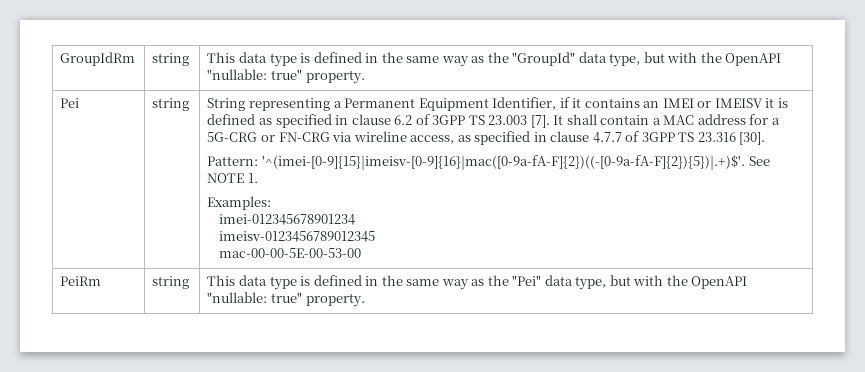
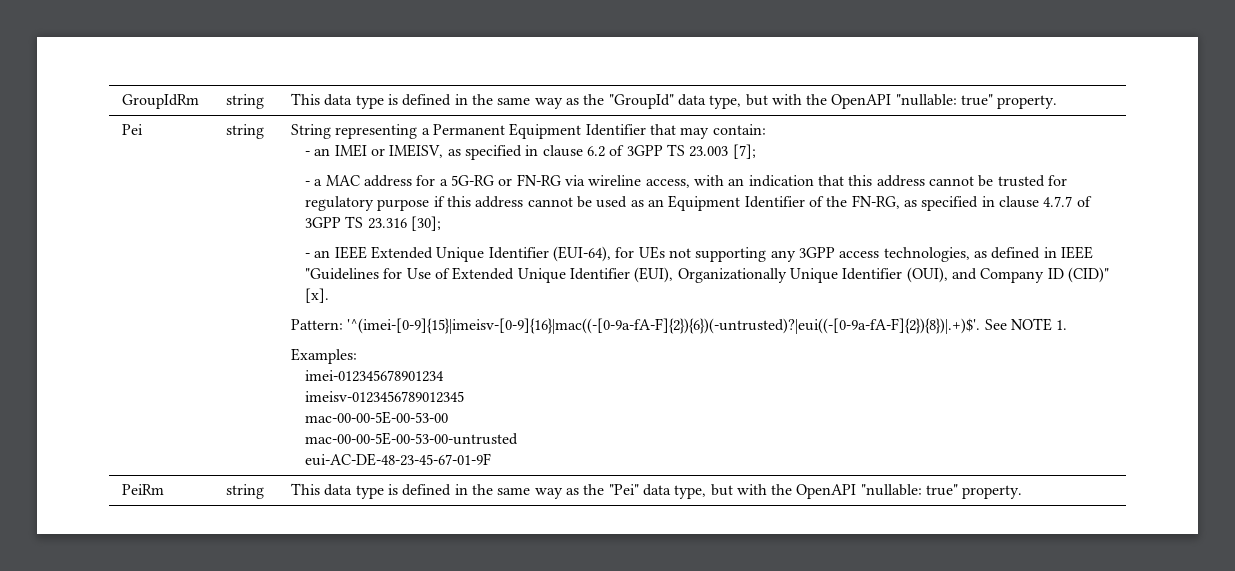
- String representing a Permanent Equipment Identifier, if it contains an IMEI or IMEISV it is defined as specified in clause 6.2 of 3GPP TS 23.003 [7]. It shall contain a MAC address for a 5G-CRG or FN-CRG via wireline access, as specified in clause 4.7.7 of 3GPP TS 23.316 [30].
+ String representing a Permanent Equipment Identifier that may contain:
+ - an IMEI or IMEISV, as specified in clause 6.2 of 3GPP TS 23.003 [7];
+ - a MAC address for a 5G-RG or FN-RG via wireline access, with an indication that this address cannot be trusted for regulatory purpose if this address cannot be used as an Equipment Identifier of the FN-RG, as specified in clause 4.7.7 of 3GPP TS 23.316 [30];
+ - an IEEE Extended Unique Identifier (EUI-64), for UEs not supporting any 3GPP access technologies, as defined in IEEE "Guidelines for Use of Extended Unique Identifier (EUI), Organizationally Unique Identifier (OUI), and Company ID (CID)" [x].
- Pattern: '^(imei-[0-9]{15}|imeisv-[0-9]{16}|mac([0-9a-fA-F]{2})((-[0-9a-fA-F]{2}){5})|.+)$'. See NOTE 1.
+ Pattern: '^(imei-[0-9]{15}|imeisv-[0-9]{16}|mac((-[0-9a-fA-F]{2}){6})(-untrusted)?|eui((-[0-9a-fA-F]{2}){8})|.+)$'. See NOTE 1.
+ mac-00-00-5E-00-53-00-untrusted
+ eui-AC-DE-48-23-45-67-01-9F

